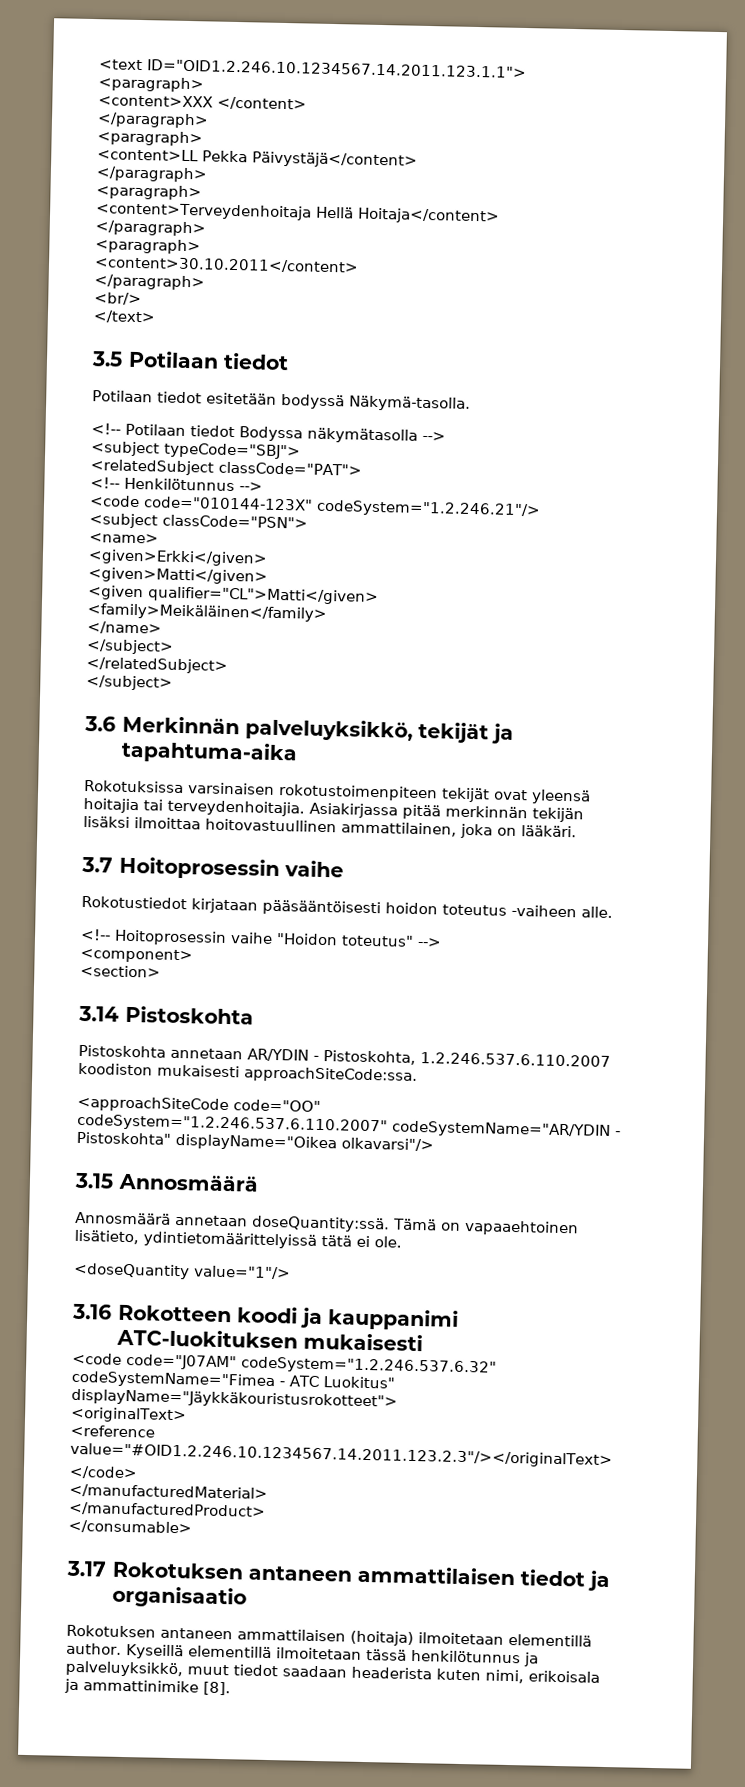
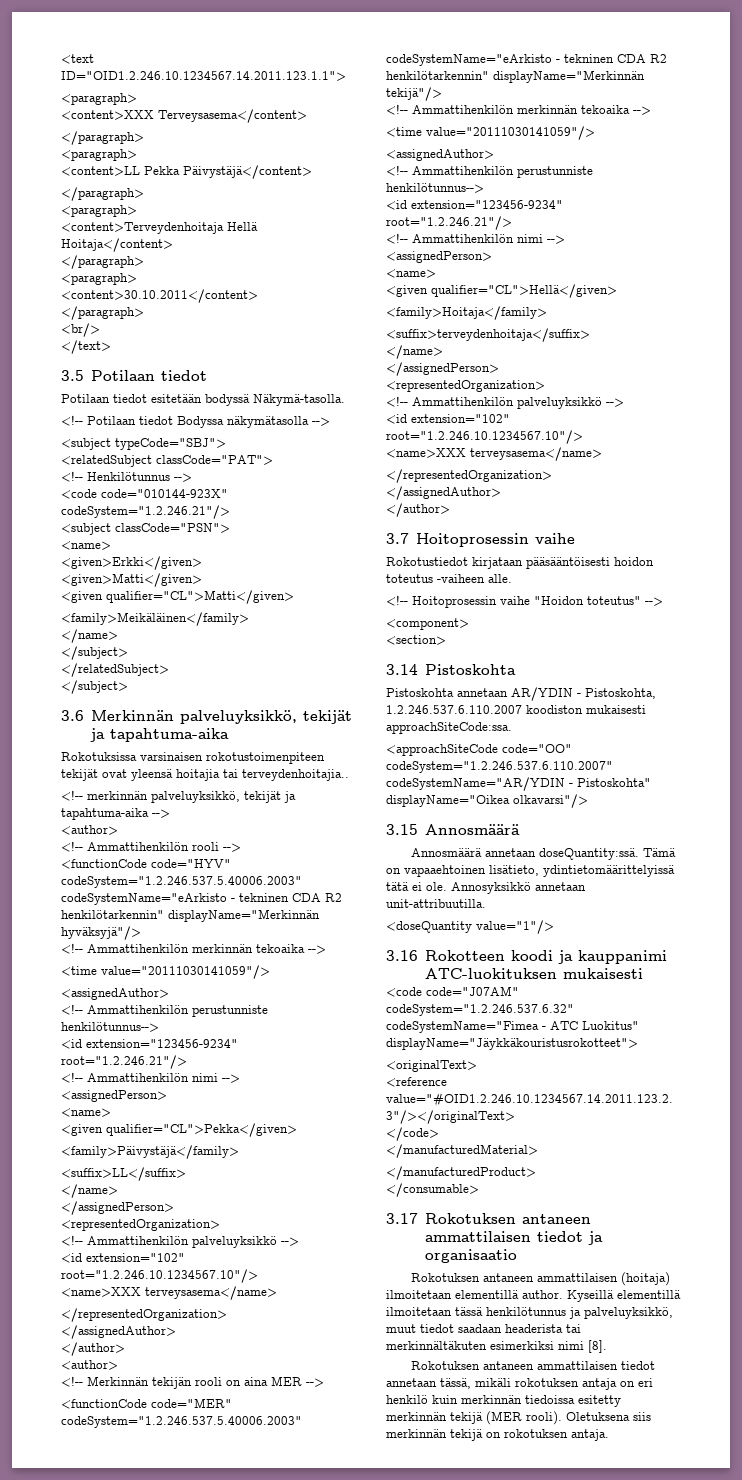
- <content>XXX </content>
+ <content>XXX Terveysasema</content>
- <code code="010144-123X" codeSystem="1.2.246.21"/>
+ <code code="010144-923X" codeSystem="1.2.246.21"/>
- Rokotuksissa varsinaisen rokotustoimenpiteen tekijät ovat yleensä hoitajia tai terveydenhoitajia. Asiakirjassa pitää merkinnän tekijän lisäksi ilmoittaa hoitovastuullinen ammattilainen, joka on lääkäri.
+ Rokotuksissa varsinaisen rokotustoimenpiteen tekijät ovat yleensä hoitajia tai terveydenhoitajia..
+ <!-- merkinnän palveluyksikkö, tekijät ja tapahtuma-aika -->
+ <author>
+ <!-- Ammattihenkilön rooli -->
+ <functionCode code="HYV" codeSystem="1.2.246.537.5.40006.2003" codeSystemName="eArkisto - tekninen CDA R2 henkilötarkennin" displayName="Merkinnän hyväksyjä"/>
+ <!-- Ammattihenkilön merkinnän tekoaika -->
+ <time value="20111030141059"/>
+ <assignedAuthor>
+ <!-- Ammattihenkilön perustunniste henkilötunnus-->
+ <id extension="123456-9234" root="1.2.246.21"/>
+ <!-- Ammattihenkilön nimi -->
+ <assignedPerson>
+ <name>
+ <given qualifier="CL">Pekka</given>
+ <family>Päivystäjä</family>
+ <suffix>LL</suffix>
+ </name>
+ </assignedPerson>
+ <representedOrganization>
+ <!-- Ammattihenkilön palveluyksikkö -->
+ <id extension="102" root="1.2.246.10.1234567.10"/>
+ <name>XXX terveysasema</name>
+ </representedOrganization>
+ </assignedAuthor>
+ </author>
+ <author>
+ <!-- Merkinnän tekijän rooli on aina MER -->
+ <functionCode code="MER" codeSystem="1.2.246.537.5.40006.2003" codeSystemName="eArkisto - tekninen CDA R2 henkilötarkennin" displayName="Merkinnän tekijä"/>
+ <!-- Ammattihenkilön merkinnän tekoaika -->
+ <time value="20111030141059"/>
+ <assignedAuthor>
+ <!-- Ammattihenkilön perustunniste henkilötunnus-->
+ <id extension="123456-9234" root="1.2.246.21"/>
+ <!-- Ammattihenkilön nimi -->
+ <assignedPerson>
+ <name>
+ <given qualifier="CL">Hellä</given>
+ <family>Hoitaja</family>
+ <suffix>terveydenhoitaja</suffix>
+ </name>
+ </assignedPerson>
+ <representedOrganization>
+ <!-- Ammattihenkilön palveluyksikkö -->
+ <id extension="102" root="1.2.246.10.1234567.10"/>
+ <name>XXX terveysasema</name>
+ </representedOrganization>
+ </assignedAuthor>
+ </author>
+ Annosyksikkö annetaan unit-attribuutilla.
- Kyseillä elementillä ilmoitetaan tässä henkilötunnus ja palveluyksikkö, muut tiedot saadaan headerista kuten nimi, erikoisala ja ammattinimike [8].
+ Kyseillä elementillä ilmoitetaan tässä henkilötunnus ja palveluyksikkö, muut tiedot saadaan headerista tai merkinnältäkuten esimerkiksi nimi [8].
+ Rokotuksen antaneen ammattilaisen tiedot annetaan tässä, mikäli rokotuksen antaja on eri henkilö kuin merkinnän tiedoissa esitetty merkinnän tekijä (MER rooli). Oletuksena siis merkinnän tekijä on rokotuksen antaja.

